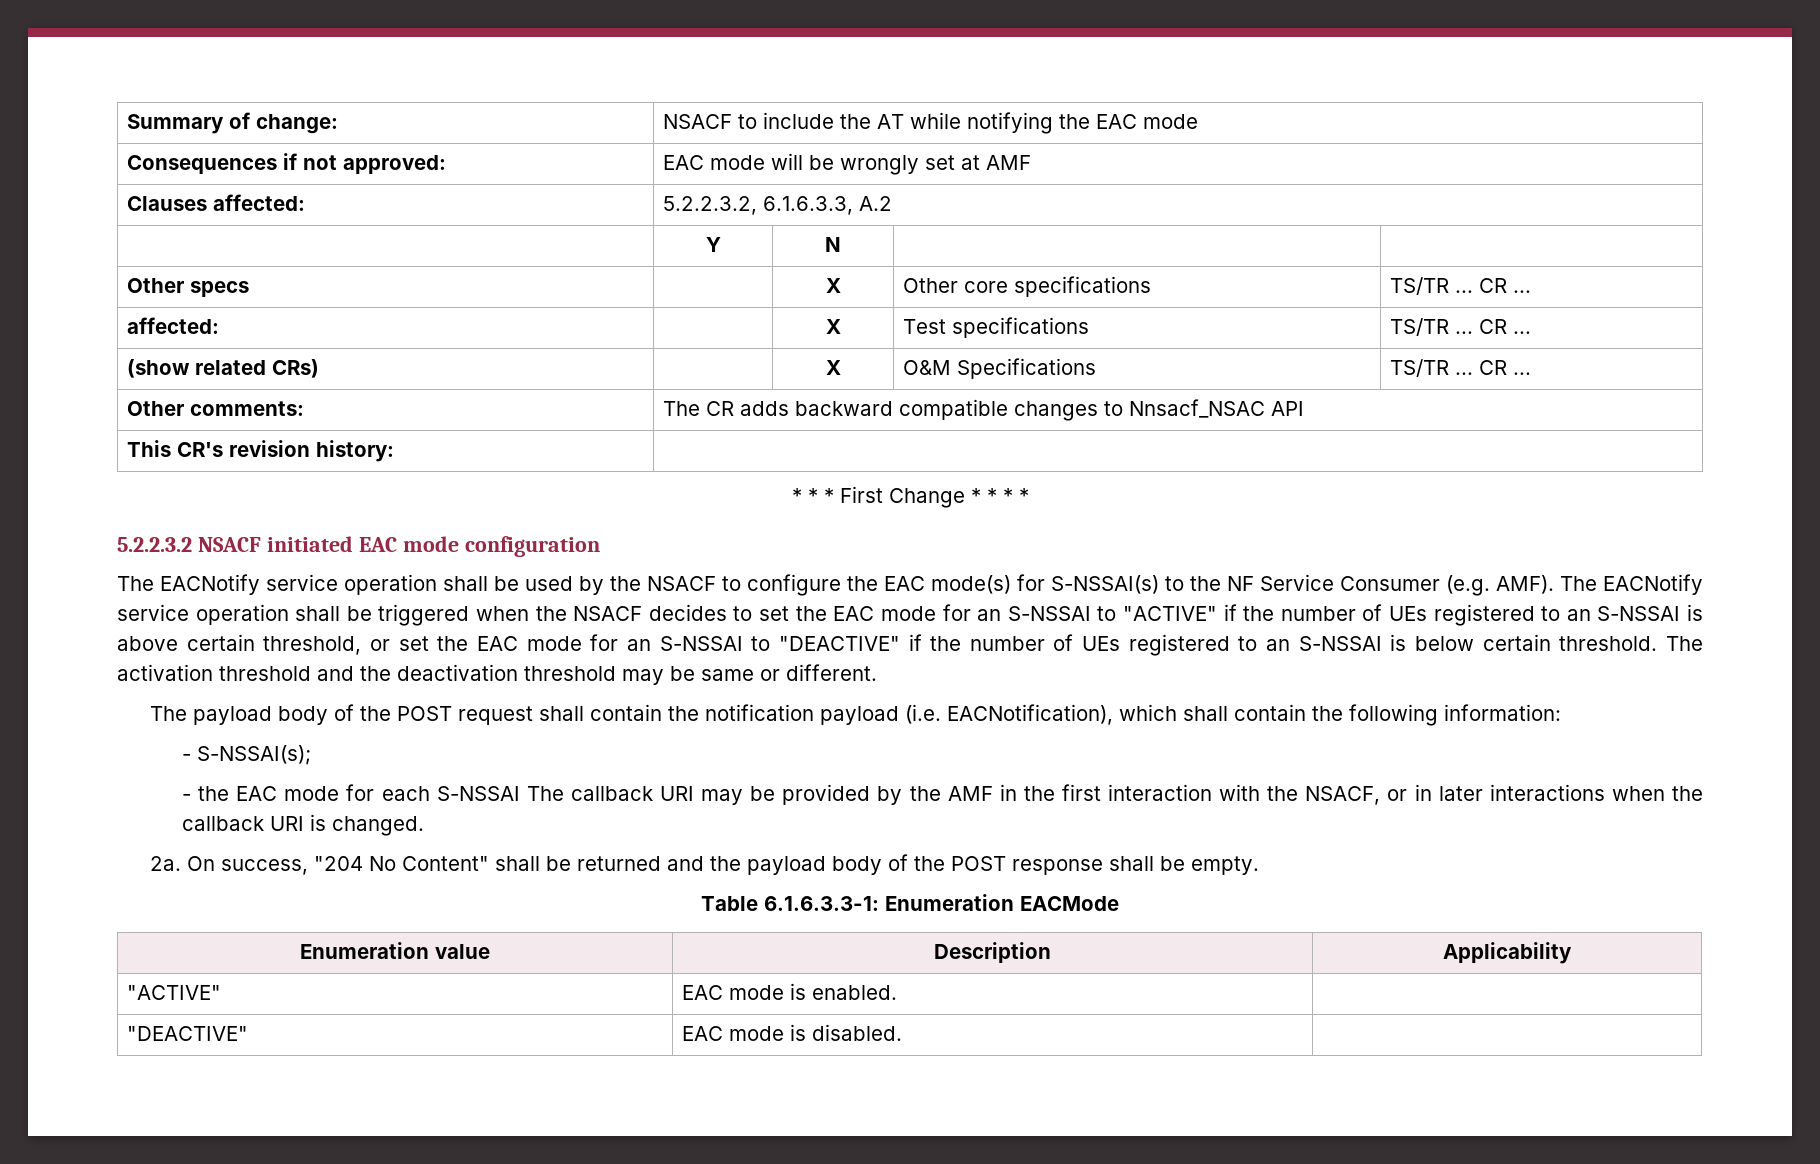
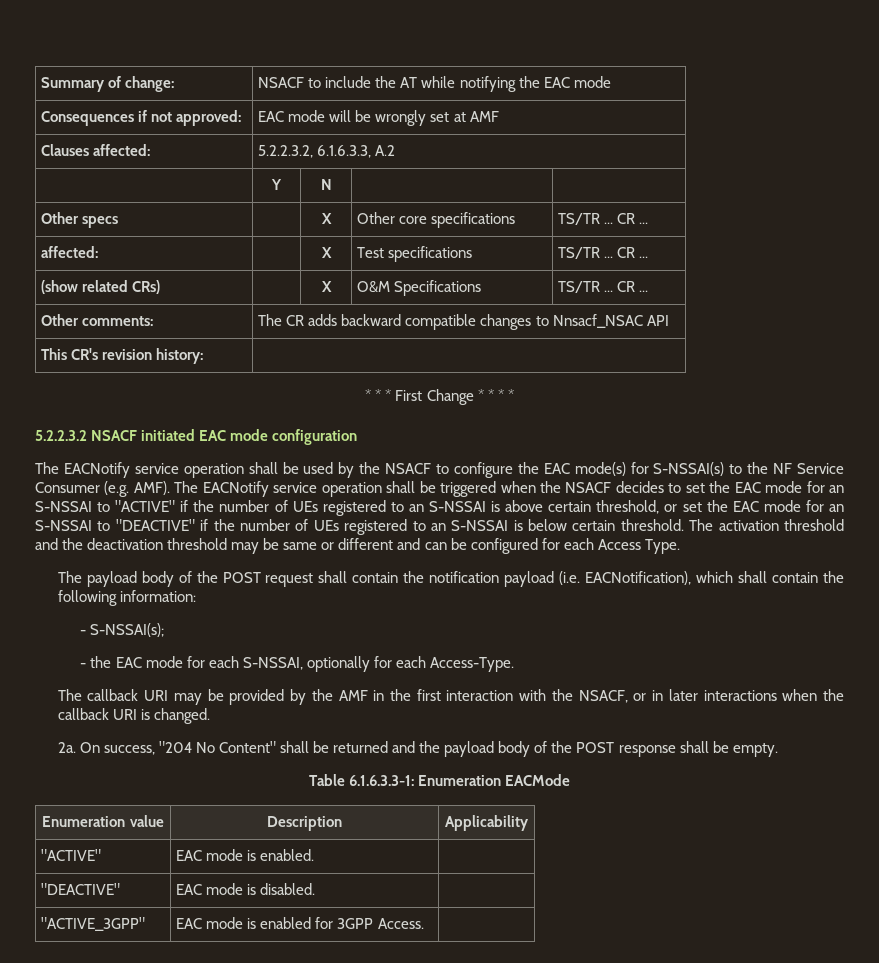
- The activation threshold and the deactivation threshold may be same or different.
+ The activation threshold and the deactivation threshold may be same or different and can be configured for each Access Type.
- - the EAC mode for each S-NSSAI The callback URI may be provided by the AMF in the first interaction with the NSACF, or in later interactions when the callback URI is changed.
+ - the EAC mode for each S-NSSAI, optionally for each Access-Type.
+ The callback URI may be provided by the AMF in the first interaction with the NSACF, or in later interactions when the callback URI is changed.
+ "ACTIVE_3GPP" | EAC mode is enabled for 3GPP Access. |

